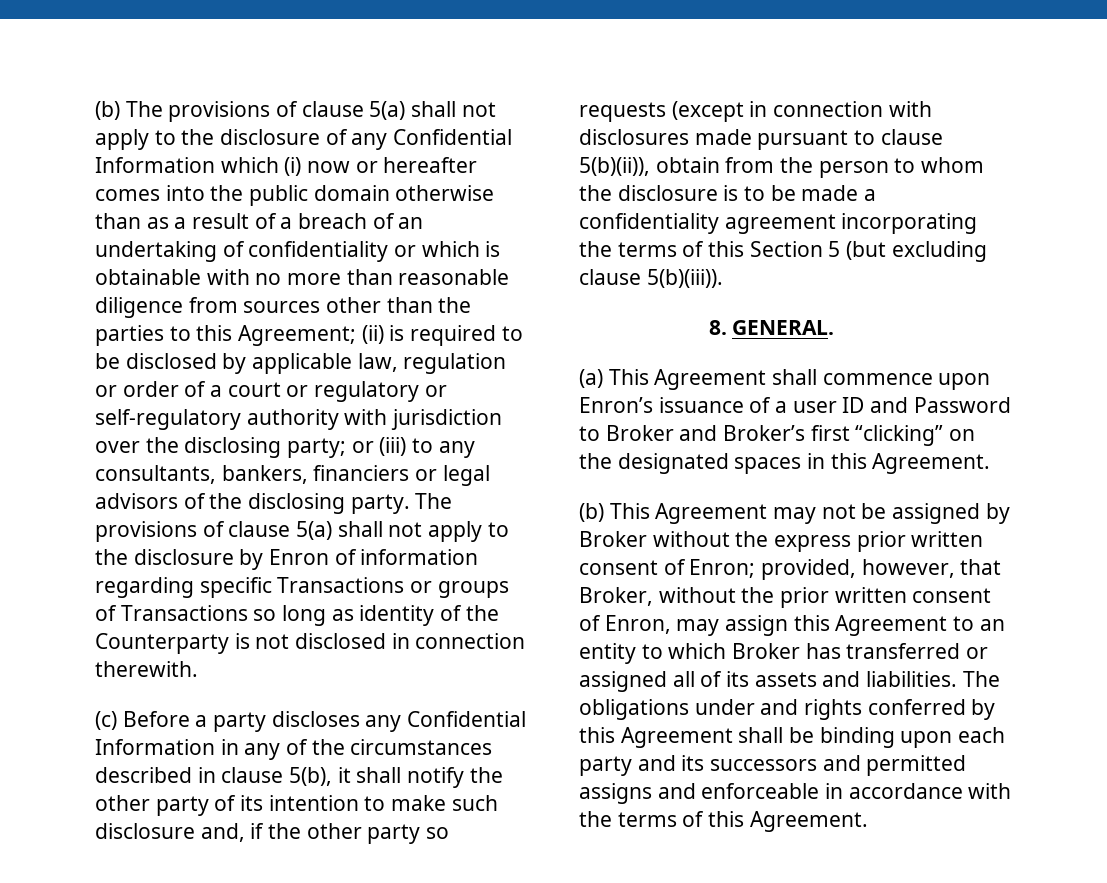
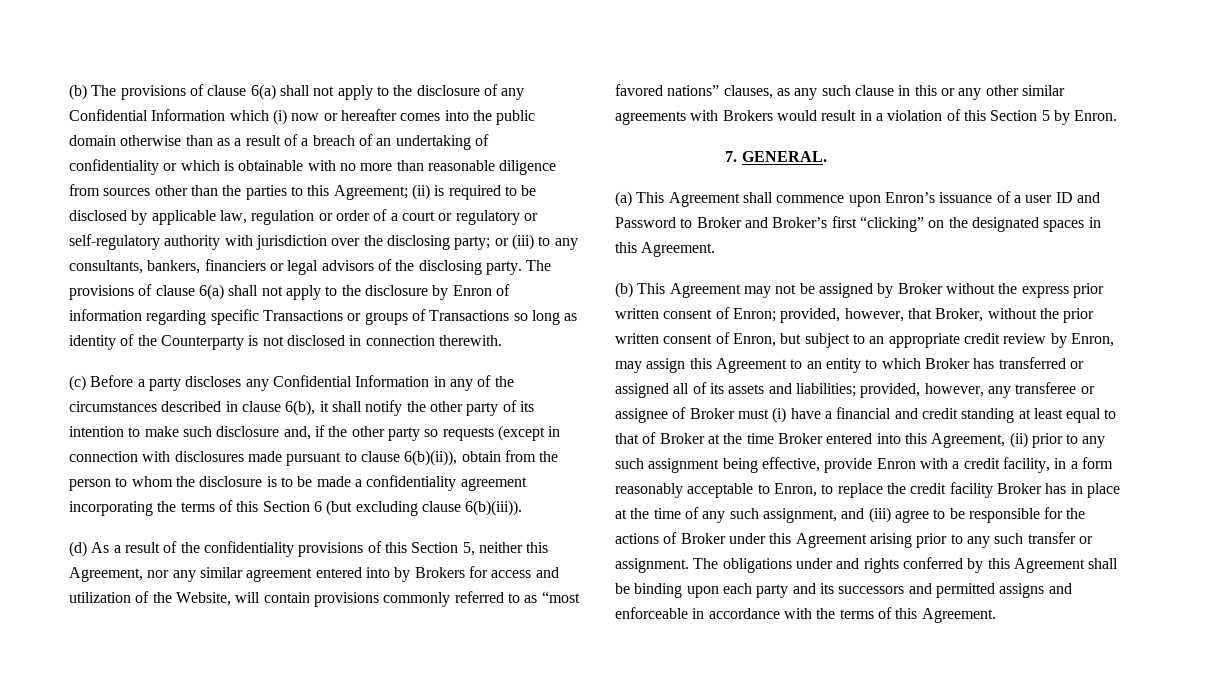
- (b) The provisions of clause 5(a) shall not apply to the disclosure of any Confidential Information which (i) now or hereafter comes into the public domain otherwise than as a result of a breach of an undertaking of confidentiality or which is obtainable with no more than reasonable diligence from sources other than the parties to this Agreement;
+ (b) The provisions of clause 6(a) shall not apply to the disclosure of any Confidential Information which (i) now or hereafter comes into the public domain otherwise than as a result of a breach of an undertaking of confidentiality or which is obtainable with no more than reasonable diligence from sources other than the parties to this Agreement;
- The provisions of clause 5(a) shall not apply to the disclosure by Enron of information regarding specific Transactions or groups of Transactions so long as identity of the Counterparty is not disclosed in connection therewith.
+ The provisions of clause 6(a) shall not apply to the disclosure by Enron of information regarding specific Transactions or groups of Transactions so long as identity of the Counterparty is not disclosed in connection therewith.
- (c) Before a party discloses any Confidential Information in any of the circumstances described in clause 5(b), it shall notify the other party of its intention to make such disclosure and, if the other party so requests (except in connection with disclosures made pursuant to clause 5(b)(ii)), obtain from the person to whom the disclosure is to be made a confidentiality agreement incorporating the terms of this Section 5 (but excluding clause 5(b)(iii)).
- 8. GENERAL.
+ (c) Before a party discloses any Confidential Information in any of the circumstances described in clause 6(b), it shall notify the other party of its intention to make such disclosure and, if the other party so requests (except in connection with disclosures made pursuant to clause 6(b)(ii)), obtain from the person to whom the disclosure is to be made a confidentiality agreement incorporating the terms of this Section 6 (but excluding clause 6(b)(iii)).
+ (d) As a result of the confidentiality provisions of this Section 5, neither this Agreement, nor any similar agreement entered into by Brokers for access and utilization of the Website, will contain provisions commonly referred to as “most favored nations” clauses, as any such clause in this or any other similar agreements with Brokers would result in a violation of this Section 5 by Enron.
+ 7. GENERAL.
- (b) This Agreement may not be assigned by Broker without the express prior written consent of Enron; provided, however, that Broker, without the prior written consent of Enron, may assign this Agreement to an entity to which Broker has transferred or assigned all of its assets and liabilities.
+ (b) This Agreement may not be assigned by Broker without the express prior written consent of Enron; provided, however, that Broker, without the prior written consent of Enron, but subject to an appropriate credit review by Enron, may assign this Agreement to an entity to which Broker has transferred or assigned all of its assets and liabilities; provided, however, any transferee or assignee of Broker must (i) have a financial and credit standing at least equal to that of Broker at the time Broker entered into this Agreement, (ii) prior to any such assignment being effective, provide Enron with a credit facility, in a form reasonably acceptable to Enron, to replace the credit facility Broker has in place at the time of any such assignment, and (iii) agree to be responsible for the actions of Broker under this Agreement arising prior to any such transfer or assignment.

